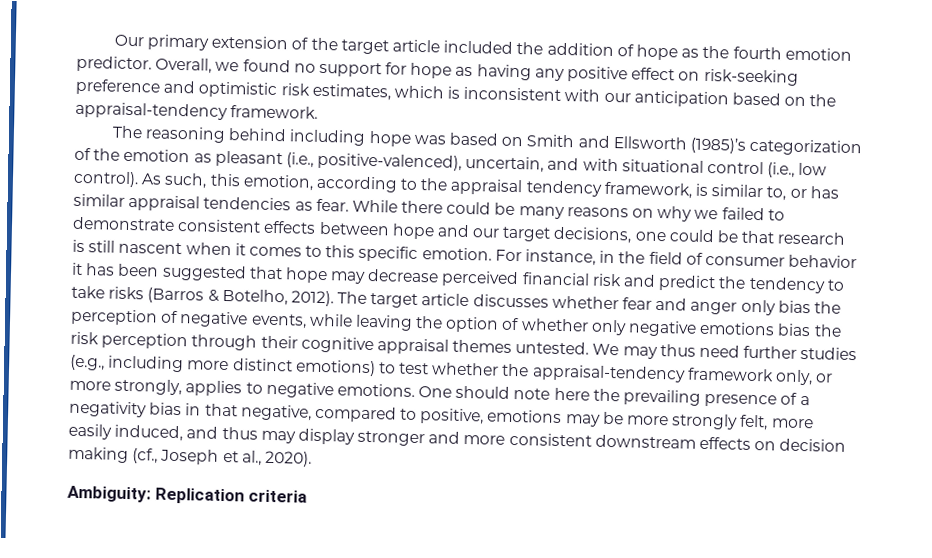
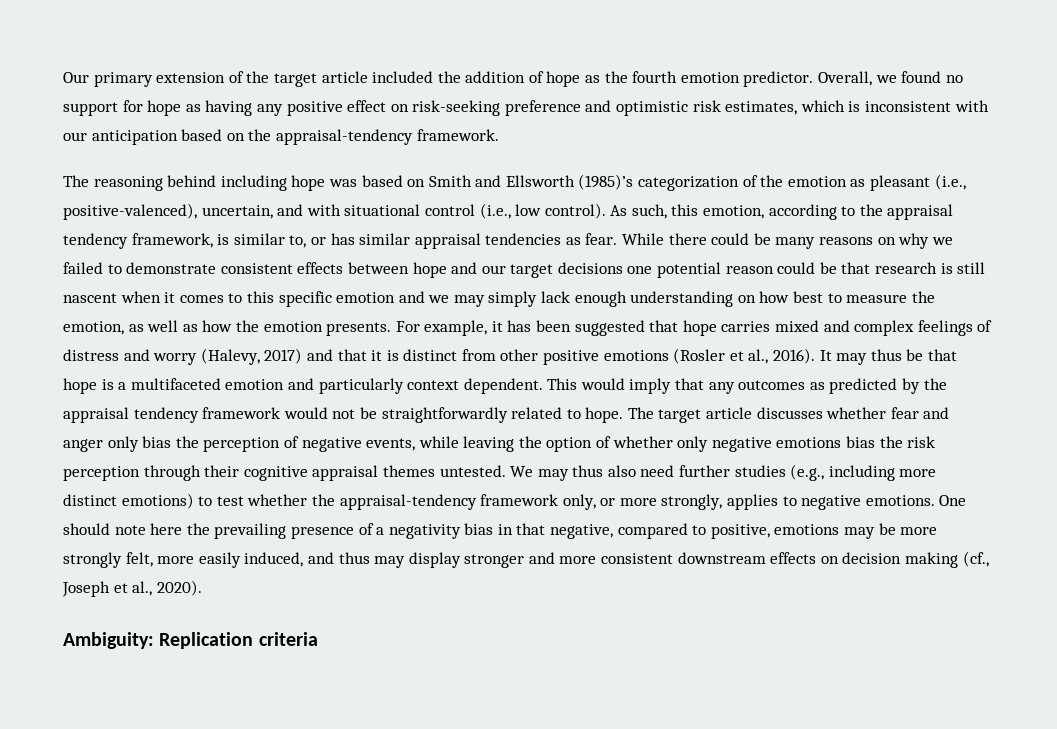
- While there could be many reasons on why we failed to demonstrate consistent effects between hope and our target decisions, one could be that research is still nascent when it comes to this specific emotion. For instance, in the field of consumer behavior it has been suggested that hope may decrease perceived financial risk and predict the tendency to take risks (Barros & Botelho, 2012).
+ While there could be many reasons on why we failed to demonstrate consistent effects between hope and our target decisions one potential reason could be that research is still nascent when it comes to this specific emotion and we may simply lack enough understanding on how best to measure the emotion, as well as how the emotion presents. For example, it has been suggested that hope carries mixed and complex feelings of distress and worry (Halevy, 2017) and that it is distinct from other positive emotions (Rosler et al., 2016). It may thus be that hope is a multifaceted emotion and particularly context dependent. This would imply that any outcomes as predicted by the appraisal tendency framework would not be straightforwardly related to hope.
- We may thus need further studies (e.g., including more distinct emotions) to test whether the appraisal-tendency framework only, or more strongly, applies to negative emotions.
+ We may thus also need further studies (e.g., including more distinct emotions) to test whether the appraisal-tendency framework only, or more strongly, applies to negative emotions.

